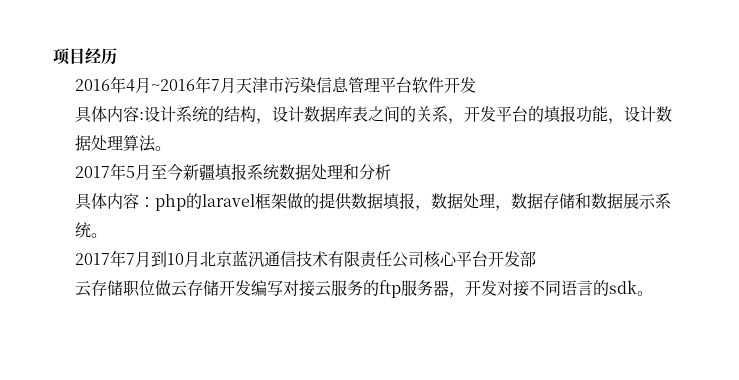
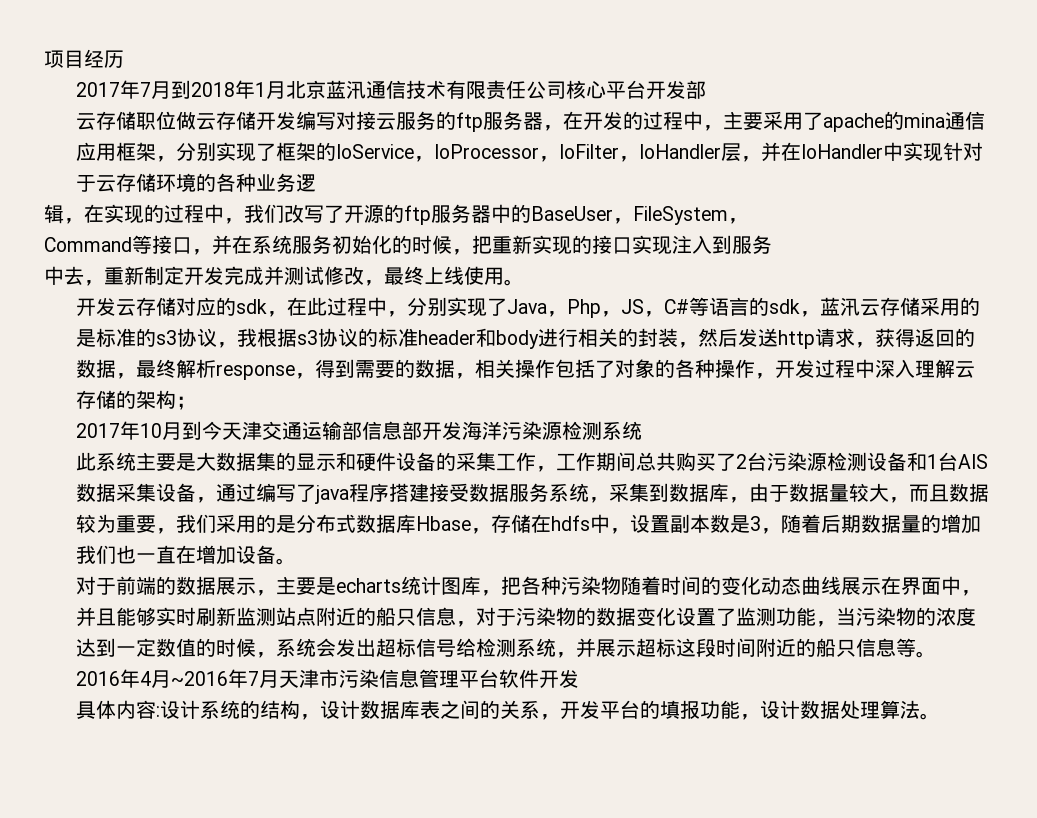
+ 2017年7月到2018年1月北京蓝汛通信技术有限责任公司核心平台开发部
+ 云存储职位做云存储开发编写对接云服务的ftp服务器，在开发的过程中，主要采用了apache的mina通信应用框架，分别实现了框架的IoService，IoProcessor，IoFilter，IoHandler层，并在IoHandler中实现针对于云存储环境的各种业务逻
+ 辑，在实现的过程中，我们改写了开源的ftp服务器中的BaseUser，FileSystem，
+ Command等接口，并在系统服务初始化的时候，把重新实现的接口实现注入到服务
+ 中去，重新制定开发完成并测试修改，最终上线使用。
+ 开发云存储对应的sdk，在此过程中，分别实现了Java，Php，JS，C#等语言的sdk，蓝汛云存储采用的是标准的s3协议，我根据s3协议的标准header和body进行相关的封装，然后发送http请求，获得返回的数据，最终解析response，得到需要的数据，相关操作包括了对象的各种操作，开发过程中深入理解云存储的架构；
+ 2017年10月到今天津交通运输部信息部开发海洋污染源检测系统
+ 此系统主要是大数据集的显示和硬件设备的采集工作，工作期间总共购买了2台污染源检测设备和1台AIS数据采集设备，通过编写了java程序搭建接受数据服务系统，采集到数据库，由于数据量较大，而且数据较为重要，我们采用的是分布式数据库Hbase，存储在hdfs中，设置副本数是3，随着后期数据量的增加我们也一直在增加设备。
+ 对于前端的数据展示，主要是echarts统计图库，把各种污染物随着时间的变化动态曲线展示在界面中，并且能够实时刷新监测站点附近的船只信息，对于污染物的数据变化设置了监测功能，当污染物的浓度达到一定数值的时候，系统会发出超标信号给检测系统，并展示超标这段时间附近的船只信息等。
- 2017年5月至今新疆填报系统数据处理和分析
- 具体内容：php的laravel框架做的提供数据填报，数据处理，数据存储和数据展示系统。
- 2017年7月到10月北京蓝汛通信技术有限责任公司核心平台开发部
- 云存储职位做云存储开发编写对接云服务的ftp服务器，开发对接不同语言的sdk。

